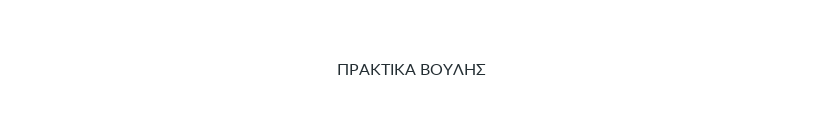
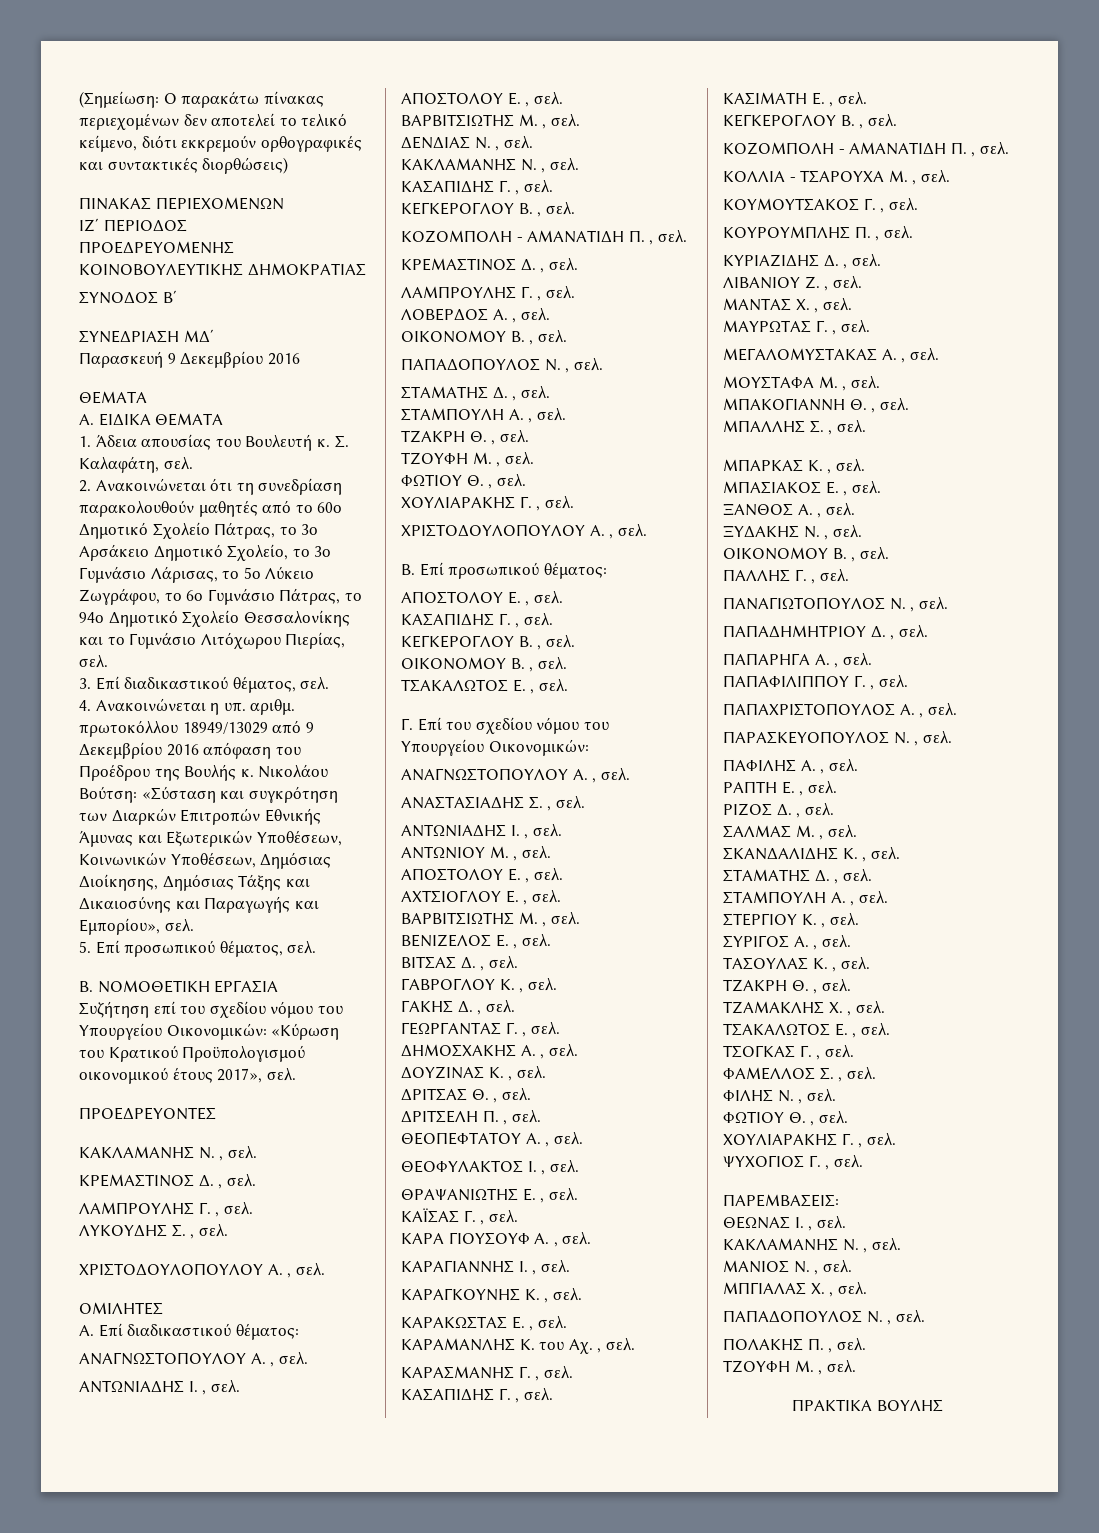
+ (Σημείωση: Ο παρακάτω πίνακας περιεχομένων δεν αποτελεί το τελικό κείμενο, διότι εκκρεμούν ορθογραφικές και συντακτικές διορθώσεις)
+ ΠΙΝΑΚΑΣ ΠΕΡΙΕΧΟΜΕΝΩΝ
+ ΙΖ΄ ΠΕΡΙΟΔΟΣ
+ ΠΡΟΕΔΡΕΥΟΜΕΝΗΣ ΚΟΙΝΟΒΟΥΛΕΥΤΙΚΗΣ ΔΗΜΟΚΡΑΤΙΑΣ
+ ΣΥΝΟΔΟΣ Β΄
+ ΣΥΝΕΔΡΙΑΣΗ ΜΔ΄
+ Παρασκευή 9 Δεκεμβρίου 2016
+ ΘΕΜΑΤΑ
+ Α. ΕΙΔΙΚΑ ΘΕΜΑΤΑ
+ 1. Άδεια απουσίας του Βουλευτή κ. Σ. Καλαφάτη, σελ.
+ 2. Ανακοινώνεται ότι τη συνεδρίαση παρακολουθούν μαθητές από το 60ο Δημοτικό Σχολείο Πάτρας, το 3ο Αρσάκειο Δημοτικό Σχολείο, το 3ο Γυμνάσιο Λάρισας, το 5ο Λύκειο Ζωγράφου, το 6ο Γυμνάσιο Πάτρας, το 94ο Δημοτικό Σχολείο Θεσσαλονίκης και το Γυμνάσιο Λιτόχωρου Πιερίας, σελ.
+ 3. Επί διαδικαστικού θέματος, σελ.
+ 4. Ανακοινώνεται η υπ. αριθμ. πρωτοκόλλου 18949/13029 από 9 Δεκεμβρίου 2016 απόφαση του Προέδρου της Βουλής κ. Νικολάου Βούτση: «Σύσταση και συγκρότηση των Διαρκών Επιτροπών Εθνικής Άμυνας και Εξωτερικών Υποθέσεων, Κοινωνικών Υποθέσεων, Δημόσιας Διοίκησης, Δημόσιας Τάξης και Δικαιοσύνης και Παραγωγής και Εμπορίου», σελ.
+ 5. Επί προσωπικού θέματος, σελ.
+ Β. ΝΟΜΟΘΕΤΙΚΗ ΕΡΓΑΣΙΑ
+ Συζήτηση επί του σχεδίου νόμου του Υπουργείου Οικονομικών: «Κύρωση του Κρατικού Προϋπολογισμού οικονομικού έτους 2017», σελ.
+ ΠΡΟΕΔΡΕΥΟΝΤΕΣ
+ ΚΑΚΛΑΜΑΝΗΣ Ν. , σελ.
+ ΚΡΕΜΑΣΤΙΝΟΣ Δ. , σελ.
+ ΛΑΜΠΡΟΥΛΗΣ Γ. , σελ.
+ ΛΥΚΟΥΔΗΣ Σ. , σελ.
+ ΧΡΙΣΤΟΔΟΥΛΟΠΟΥΛΟΥ Α. , σελ.
+ ΟΜΙΛΗΤΕΣ
+ Α. Επί διαδικαστικού θέματος:
+ ΑΝΑΓΝΩΣΤΟΠΟΥΛΟΥ Α. , σελ.
+ ΑΝΤΩΝΙΑΔΗΣ Ι. , σελ.
+ ΑΠΟΣΤΟΛΟΥ Ε. , σελ.
+ ΒΑΡΒΙΤΣΙΩΤΗΣ Μ. , σελ.
+ ΔΕΝΔΙΑΣ Ν. , σελ.
+ ΚΑΚΛΑΜΑΝΗΣ Ν. , σελ.
+ ΚΑΣΑΠΙΔΗΣ Γ. , σελ.
+ ΚΕΓΚΕΡΟΓΛΟΥ Β. , σελ.
+ ΚΟΖΟΜΠΟΛΗ - ΑΜΑΝΑΤΙΔΗ Π. , σελ.
+ ΚΡΕΜΑΣΤΙΝΟΣ Δ. , σελ.
+ ΛΑΜΠΡΟΥΛΗΣ Γ. , σελ.
+ ΛΟΒΕΡΔΟΣ Α. , σελ.
+ ΟΙΚΟΝΟΜΟΥ Β. , σελ.
+ ΠΑΠΑΔΟΠΟΥΛΟΣ Ν. , σελ.
+ ΣΤΑΜΑΤΗΣ Δ. , σελ.
+ ΣΤΑΜΠΟΥΛΗ Α. , σελ.
+ ΤΖΑΚΡΗ Θ. , σελ.
+ ΤΖΟΥΦΗ Μ. , σελ.
+ ΦΩΤΙΟΥ Θ. , σελ.
+ ΧΟΥΛΙΑΡΑΚΗΣ Γ. , σελ.
+ ΧΡΙΣΤΟΔΟΥΛΟΠΟΥΛΟΥ Α. , σελ.
+ Β. Επί προσωπικού θέματος:
+ ΑΠΟΣΤΟΛΟΥ Ε. , σελ.
+ ΚΑΣΑΠΙΔΗΣ Γ. , σελ.
+ ΚΕΓΚΕΡΟΓΛΟΥ Β. , σελ.
+ ΟΙΚΟΝΟΜΟΥ Β. , σελ.
+ ΤΣΑΚΑΛΩΤΟΣ Ε. , σελ.
+ Γ. Επί του σχεδίου νόμου του Υπουργείου Οικονομικών:
+ ΑΝΑΓΝΩΣΤΟΠΟΥΛΟΥ Α. , σελ.
+ ΑΝΑΣΤΑΣΙΑΔΗΣ Σ. , σελ.
+ ΑΝΤΩΝΙΑΔΗΣ Ι. , σελ.
+ ΑΝΤΩΝΙΟΥ Μ. , σελ.
+ ΑΠΟΣΤΟΛΟΥ Ε. , σελ.
+ ΑΧΤΣΙΟΓΛΟΥ Ε. , σελ.
+ ΒΑΡΒΙΤΣΙΩΤΗΣ Μ. , σελ.
+ ΒΕΝΙΖΕΛΟΣ Ε. , σελ.
+ ΒΙΤΣΑΣ Δ. , σελ.
+ ΓΑΒΡΟΓΛΟΥ Κ. , σελ.
+ ΓΑΚΗΣ Δ. , σελ.
+ ΓΕΩΡΓΑΝΤΑΣ Γ. , σελ.
+ ΔΗΜΟΣΧΑΚΗΣ Α. , σελ.
+ ΔΟΥΖΙΝΑΣ Κ. , σελ.
+ ΔΡΙΤΣΑΣ Θ. , σελ.
+ ΔΡΙΤΣΕΛΗ Π. , σελ.
+ ΘΕΟΠΕΦΤΑΤΟΥ Α. , σελ.
+ ΘΕΟΦΥΛΑΚΤΟΣ Ι. , σελ.
+ ΘΡΑΨΑΝΙΩΤΗΣ Ε. , σελ.
+ ΚΑΪΣΑΣ Γ. , σελ.
+ ΚΑΡΑ ΓΙΟΥΣΟΥΦ Α. , σελ.
+ ΚΑΡΑΓΙΑΝΝΗΣ Ι. , σελ.
+ ΚΑΡΑΓΚΟΥΝΗΣ Κ. , σελ.
+ ΚΑΡΑΚΩΣΤΑΣ Ε. , σελ.
+ ΚΑΡΑΜΑΝΛΗΣ Κ. του Αχ. , σελ.
+ ΚΑΡΑΣΜΑΝΗΣ Γ. , σελ.
+ ΚΑΣΑΠΙΔΗΣ Γ. , σελ.
+ ΚΑΣΙΜΑΤΗ Ε. , σελ.
+ ΚΕΓΚΕΡΟΓΛΟΥ Β. , σελ.
+ ΚΟΖΟΜΠΟΛΗ - ΑΜΑΝΑΤΙΔΗ Π. , σελ.
+ ΚΟΛΛΙΑ - ΤΣΑΡΟΥΧΑ Μ. , σελ.
+ ΚΟΥΜΟΥΤΣΑΚΟΣ Γ. , σελ.
+ ΚΟΥΡΟΥΜΠΛΗΣ Π. , σελ.
+ ΚΥΡΙΑΖΙΔΗΣ Δ. , σελ.
+ ΛΙΒΑΝΙΟΥ Ζ. , σελ.
+ ΜΑΝΤΑΣ Χ. , σελ.
+ ΜΑΥΡΩΤΑΣ Γ. , σελ.
+ ΜΕΓΑΛΟΜΥΣΤΑΚΑΣ Α. , σελ.
+ ΜΟΥΣΤΑΦΑ Μ. , σελ.
+ ΜΠΑΚΟΓΙΑΝΝΗ Θ. , σελ.
+ ΜΠΑΛΛΗΣ Σ. , σελ.
+ ΜΠΑΡΚΑΣ Κ. , σελ.
+ ΜΠΑΣΙΑΚΟΣ Ε. , σελ.
+ ΞΑΝΘΟΣ Α. , σελ.
+ ΞΥΔΑΚΗΣ Ν. , σελ.
+ ΟΙΚΟΝΟΜΟΥ Β. , σελ.
+ ΠΑΛΛΗΣ Γ. , σελ.
+ ΠΑΝΑΓΙΩΤΟΠΟΥΛΟΣ Ν. , σελ.
+ ΠΑΠΑΔΗΜΗΤΡΙΟΥ Δ. , σελ.
+ ΠΑΠΑΡΗΓΑ Α. , σελ.
+ ΠΑΠΑΦΙΛΙΠΠΟΥ Γ. , σελ.
+ ΠΑΠΑΧΡΙΣΤΟΠΟΥΛΟΣ Α. , σελ.
+ ΠΑΡΑΣΚΕΥΟΠΟΥΛΟΣ Ν. , σελ.
+ ΠΑΦΙΛΗΣ Α. , σελ.
+ ΡΑΠΤΗ Ε. , σελ.
+ ΡΙΖΟΣ Δ. , σελ.
+ ΣΑΛΜΑΣ Μ. , σελ.
+ ΣΚΑΝΔΑΛΙΔΗΣ Κ. , σελ.
+ ΣΤΑΜΑΤΗΣ Δ. , σελ.
+ ΣΤΑΜΠΟΥΛΗ Α. , σελ.
+ ΣΤΕΡΓΙΟΥ Κ. , σελ.
+ ΣΥΡΙΓΟΣ Α. , σελ.
+ ΤΑΣΟΥΛΑΣ Κ. , σελ.
+ ΤΖΑΚΡΗ Θ. , σελ.
+ ΤΖΑΜΑΚΛΗΣ Χ. , σελ.
+ ΤΣΑΚΑΛΩΤΟΣ Ε. , σελ.
+ ΤΣΟΓΚΑΣ Γ. , σελ.
+ ΦΑΜΕΛΛΟΣ Σ. , σελ.
+ ΦΙΛΗΣ Ν. , σελ.
+ ΦΩΤΙΟΥ Θ. , σελ.
+ ΧΟΥΛΙΑΡΑΚΗΣ Γ. , σελ.
+ ΨΥΧΟΓΙΟΣ Γ. , σελ.
+ ΠΑΡΕΜΒΑΣΕΙΣ:
+ ΘΕΩΝΑΣ Ι. , σελ.
+ ΚΑΚΛΑΜΑΝΗΣ Ν. , σελ.
+ ΜΑΝΙΟΣ Ν. , σελ.
+ ΜΠΓΙΑΛΑΣ Χ. , σελ.
+ ΠΑΠΑΔΟΠΟΥΛΟΣ Ν. , σελ.
+ ΠΟΛΑΚΗΣ Π. , σελ.
+ ΤΖΟΥΦΗ Μ. , σελ.

